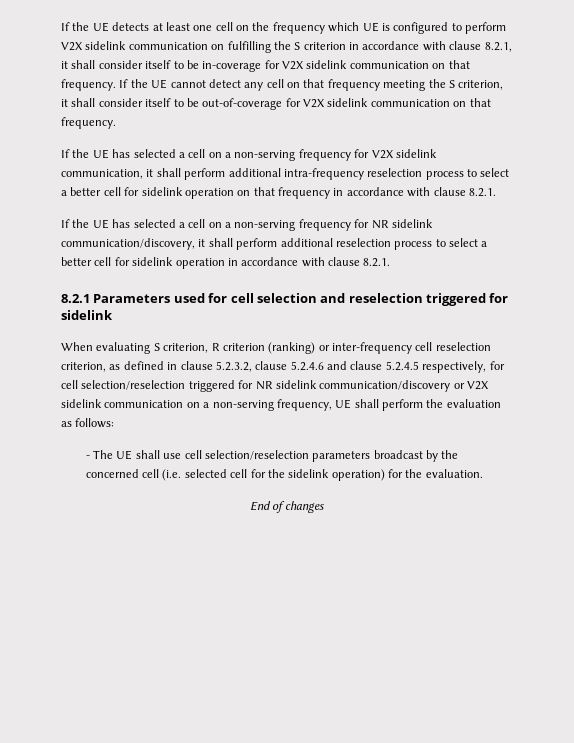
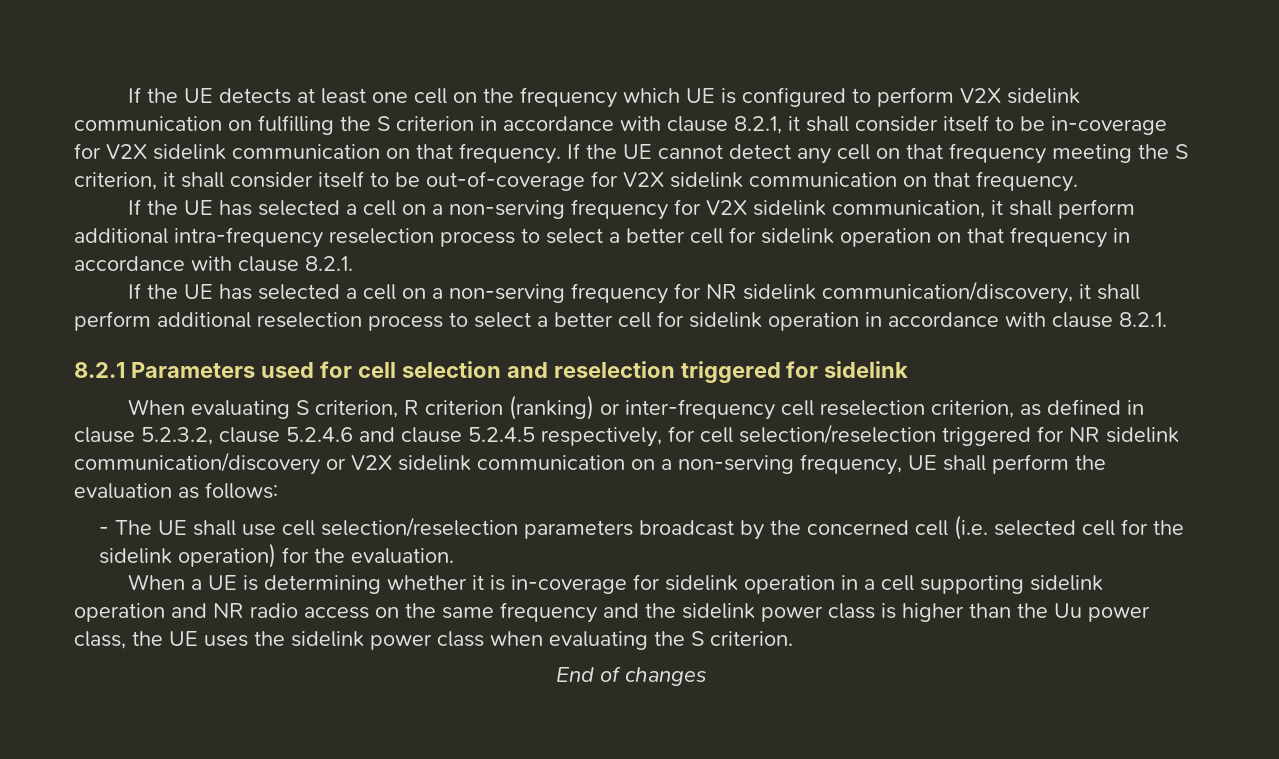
+ When a UE is determining whether it is in-coverage for sidelink operation in a cell supporting sidelink operation and NR radio access on the same frequency and the sidelink power class is higher than the Uu power class, the UE uses the sidelink power class when evaluating the S criterion.

